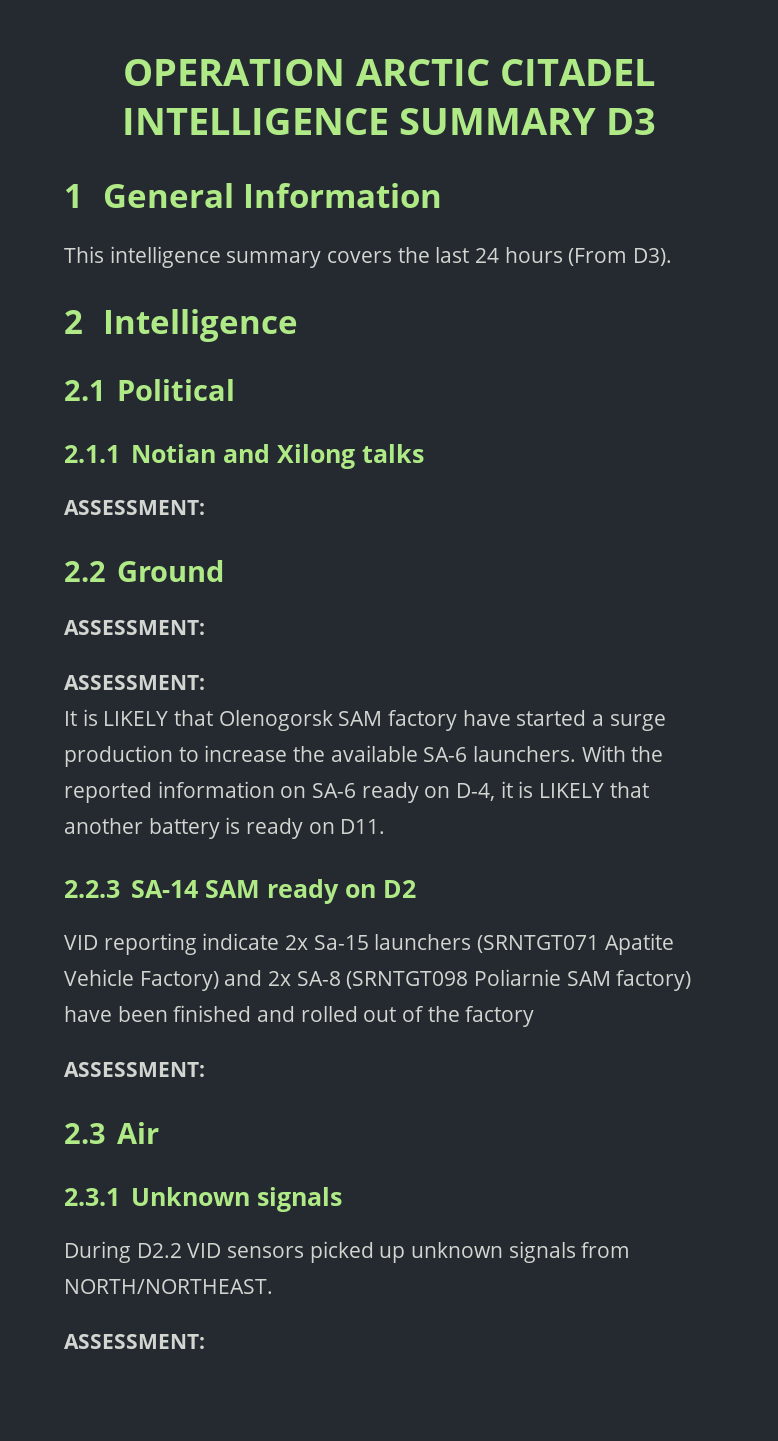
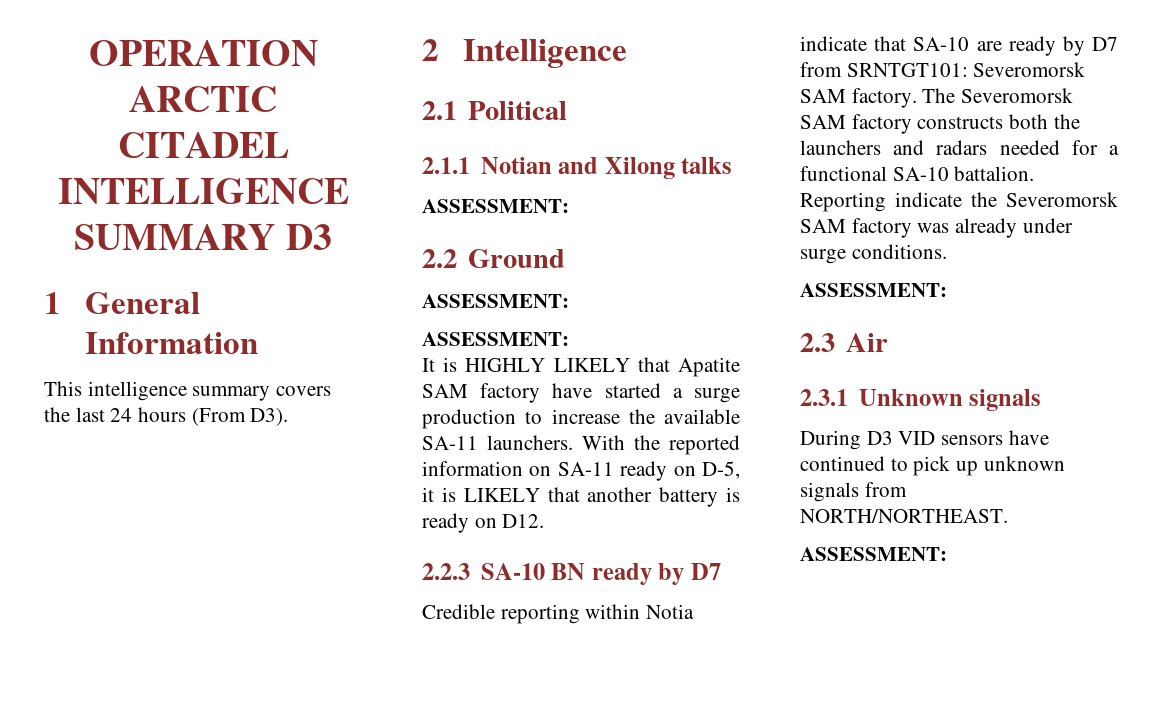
- It is LIKELY that Olenogorsk SAM factory have started a surge production to increase the available SA-6 launchers.
+ It is HIGHLY LIKELY that Apatite SAM factory have started a surge production to increase the available SA-11 launchers.
- With the reported information on SA-6 ready on D-4, it is LIKELY that another battery is ready on D11.
+ With the reported information on SA-11 ready on D-5, it is LIKELY that another battery is ready on D12.
- 2.2.3 SA-14 SAM ready on D2
- VID reporting indicate 2x Sa-15 launchers (SRNTGT071 Apatite Vehicle Factory) and 2x SA-8 (SRNTGT098 Poliarnie SAM factory) have been finished and rolled out of the factory
+ 2.2.3 SA-10 BN ready by D7
+ Credible reporting within Notia indicate that SA-10 are ready by D7 from SRNTGT101: Severomorsk SAM factory. The Severomorsk SAM factory constructs both the launchers and radars needed for a functional SA-10 battalion. Reporting indicate the Severomorsk SAM factory was already under surge conditions.
- During D2.2 VID sensors picked up unknown signals from NORTH/NORTHEAST.
+ During D3 VID sensors have continued to pick up unknown signals from NORTH/NORTHEAST.

